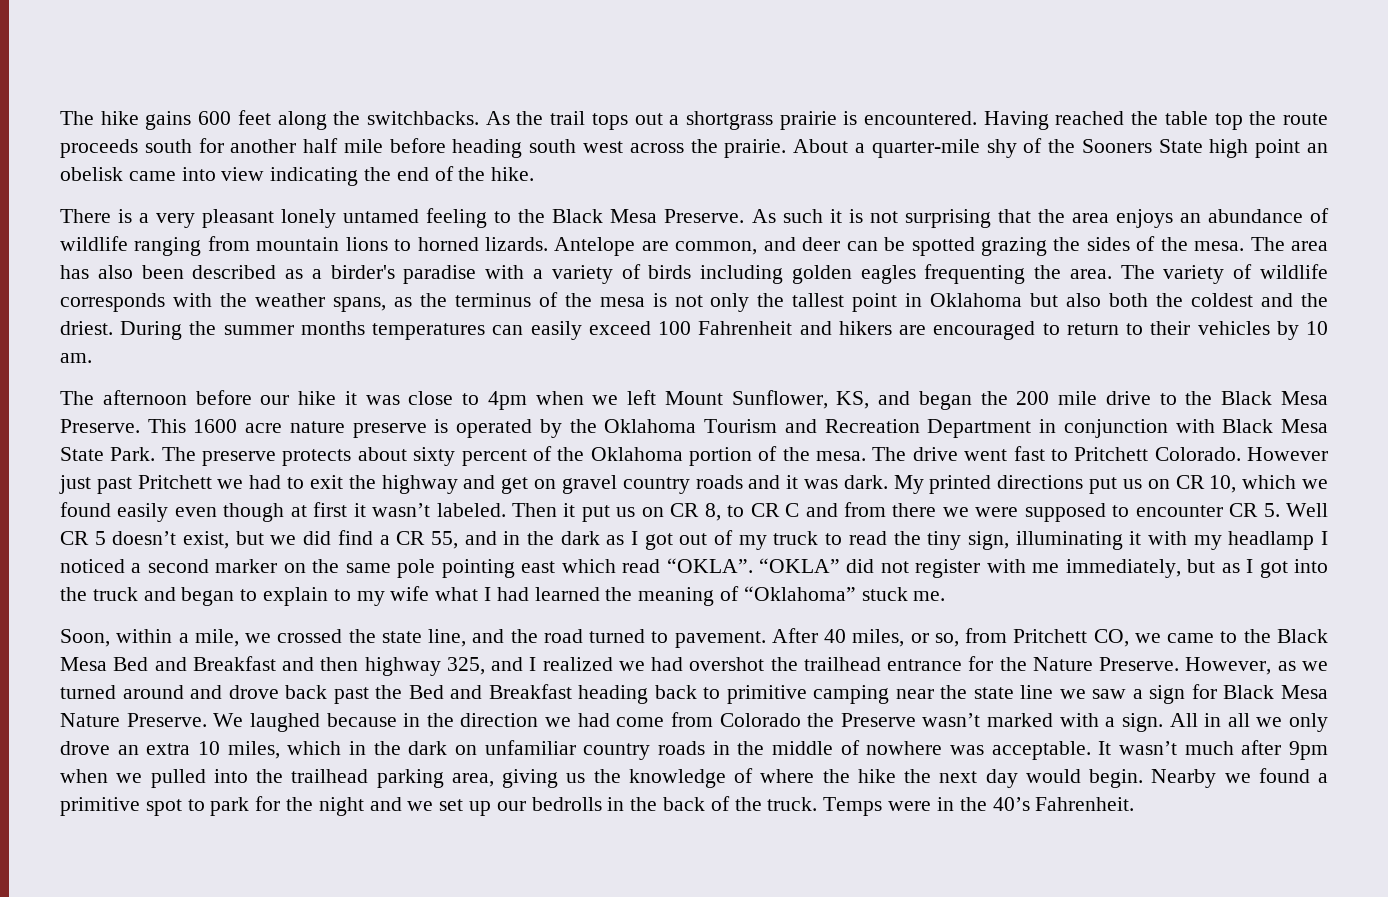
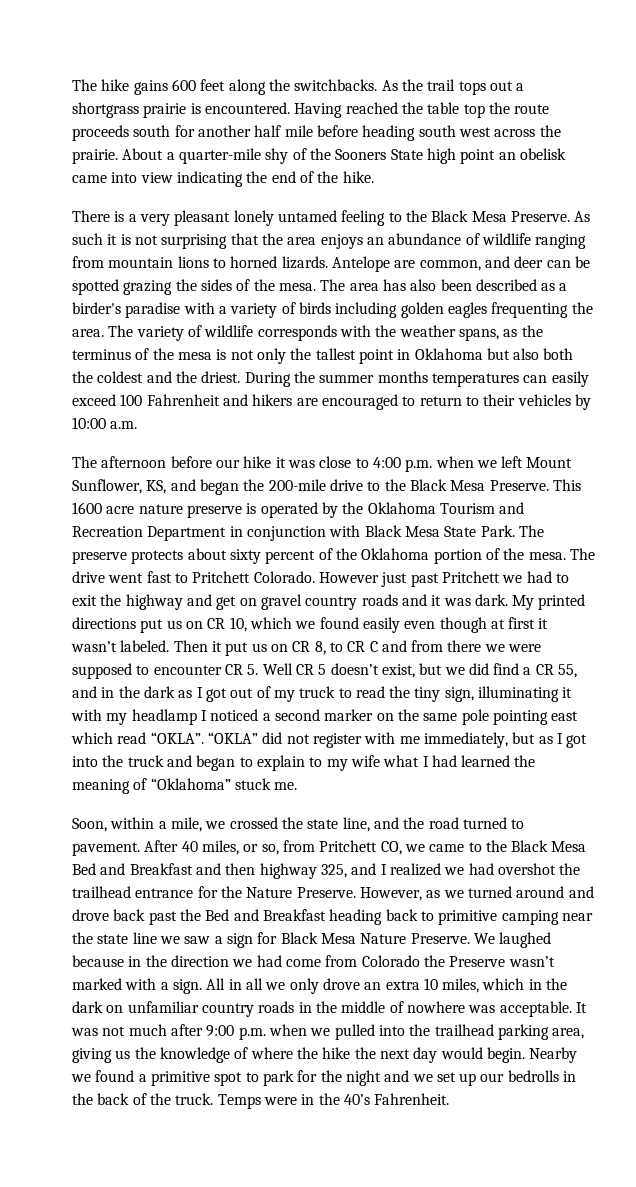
- During the summer months temperatures can easily exceed 100 Fahrenheit and hikers are encouraged to return to their vehicles by 10 am.
+ During the summer months temperatures can easily exceed 100 Fahrenheit and hikers are encouraged to return to their vehicles by 10:00 a.m.
- The afternoon before our hike it was close to 4pm when we left Mount Sunflower, KS, and began the 200 mile drive to the Black Mesa Preserve.
+ The afternoon before our hike it was close to 4:00 p.m. when we left Mount Sunflower, KS, and began the 200-mile drive to the Black Mesa Preserve.
- It wasn’t much after 9pm when we pulled into the trailhead parking area, giving us the knowledge of where the hike the next day would begin.
+ It was not much after 9:00 p.m. when we pulled into the trailhead parking area, giving us the knowledge of where the hike the next day would begin.

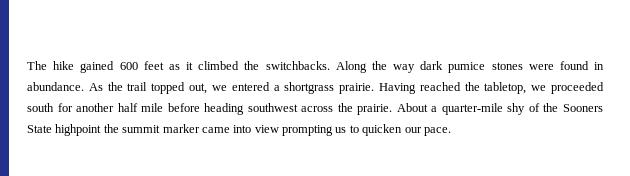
- The hike gains 600 feet along the switchbacks. As the trail tops out a shortgrass prairie is encountered. Having reached the table top the route proceeds south for another half mile before heading south west across the prairie.
+ The hike gained 600 feet as it climbed the switchbacks. Along the way dark pumice stones were found in abundance. As the trail topped out, we entered a shortgrass prairie. Having reached the tabletop, we proceeded south for another half mile before heading southwest across the prairie.
- About a quarter-mile shy of the Sooners State high point an obelisk came into view indicating the end of the hike.
- There is a very pleasant lonely untamed feeling to the Black Mesa Preserve. As such it is not surprising that the area enjoys an abundance of wildlife ranging from mountain lions to horned lizards. Antelope are common, and deer can be spotted grazing the sides of the mesa. The area has also been described as a birder's paradise with a variety of birds including golden eagles frequenting the area. The variety of wildlife corresponds with the weather spans, as the terminus of the mesa is not only the tallest point in Oklahoma but also both the coldest and the driest. During the summer months temperatures can easily exceed 100 Fahrenheit and hikers are encouraged to return to their vehicles by 10:00 a.m.
- The afternoon before our hike it was close to 4:00 p.m. when we left Mount Sunflower, KS, and began the 200-mile drive to the Black Mesa Preserve. This 1600 acre nature preserve is operated by the Oklahoma Tourism and Recreation Department in conjunction with Black Mesa State Park. The preserve protects about sixty percent of the Oklahoma portion of the mesa. The drive went fast to Pritchett Colorado. However just past Pritchett we had to exit the highway and get on gravel country roads and it was dark. My printed directions put us on CR 10, which we found easily even though at first it wasn’t labeled. Then it put us on CR 8, to CR C and from there we were supposed to encounter CR 5. Well CR 5 doesn’t exist, but we did find a CR 55, and in the dark as I got out of my truck to read the tiny sign, illuminating it with my headlamp I noticed a second marker on the same pole pointing east which read “OKLA”. “OKLA” did not register with me immediately, but as I got into the truck and began to explain to my wife what I had learned the meaning of “Oklahoma” stuck me.
- Soon, within a mile, we crossed the state line, and the road turned to pavement. After 40 miles, or so, from Pritchett CO, we came to the Black Mesa Bed and Breakfast and then highway 325, and I realized we had overshot the trailhead entrance for the Nature Preserve. However, as we turned around and drove back past the Bed and Breakfast heading back to primitive camping near the state line we saw a sign for Black Mesa Nature Preserve. We laughed because in the direction we had come from Colorado the Preserve wasn’t marked with a sign. All in all we only drove an extra 10 miles, which in the dark on unfamiliar country roads in the middle of nowhere was acceptable. It was not much after 9:00 p.m. when we pulled into the trailhead parking area, giving us the knowledge of where the hike the next day would begin. Nearby we found a primitive spot to park for the night and we set up our bedrolls in the back of the truck. Temps were in the 40’s Fahrenheit.
+ About a quarter-mile shy of the Sooners State highpoint the summit marker came into view prompting us to quicken our pace.

